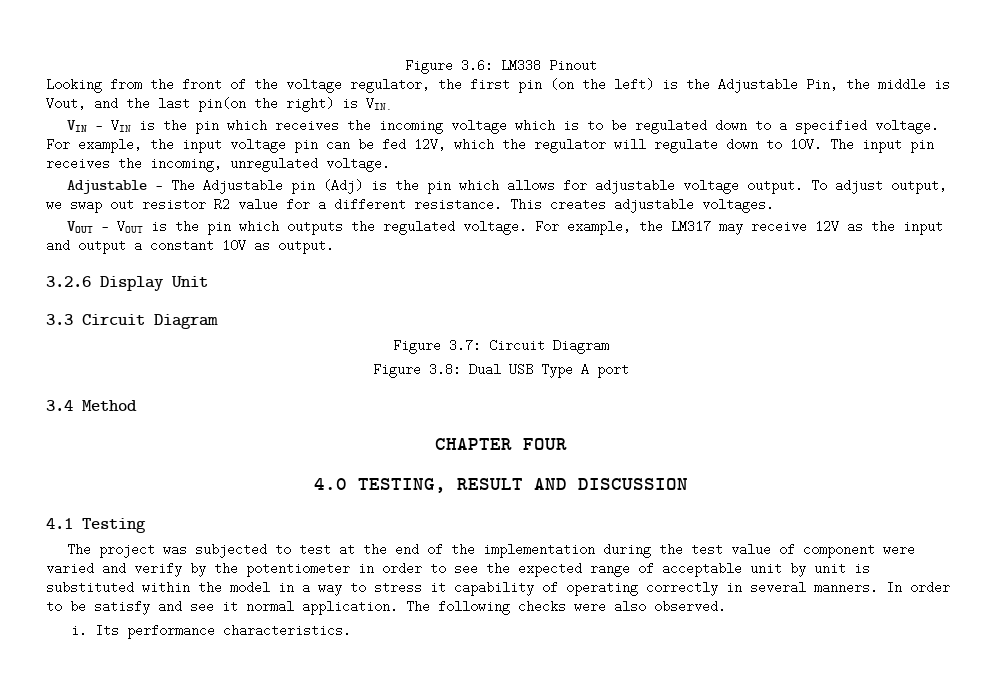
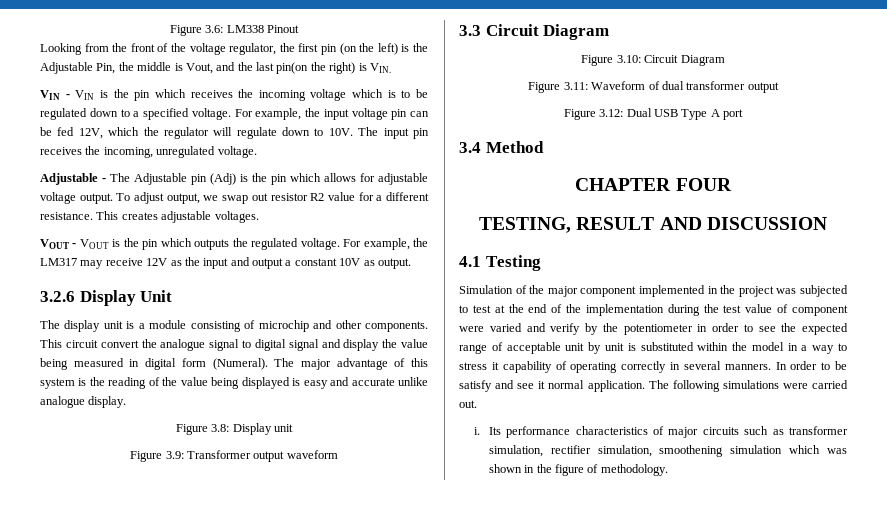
+ The display unit is a module consisting of microchip and other components. This circuit convert the analogue signal to digital signal and display the value being measured in digital form (Numeral). The major advantage of this system is the reading of the value being displayed is easy and accurate unlike analogue display.
+ Figure 3.8: Display unit
+ Figure 3.9: Transformer output waveform
- Figure 3.7: Circuit Diagram
- Figure 3.8: Dual USB Type A port
+ Figure 3.10: Circuit Diagram
+ Figure 3.11: Waveform of dual transformer output
+ Figure 3.12: Dual USB Type A port
- 4.0 TESTING, RESULT AND DISCUSSION
+ TESTING, RESULT AND DISCUSSION
- The project was subjected to test at the end of the implementation during the test value of component were varied and verify by the potentiometer in order to see the expected range of acceptable unit by unit is substituted within the model in a way to stress it capability of operating correctly in several manners.
+ Simulation of the major component implemented in the project was subjected to test at the end of the implementation during the test value of component were varied and verify by the potentiometer in order to see the expected range of acceptable unit by unit is substituted within the model in a way to stress it capability of operating correctly in several manners.
- The following checks were also observed.
+ The following simulations were carried out.
- Its performance characteristics.
+ Its performance characteristics of major circuits such as transformer simulation, rectifier simulation, smoothening simulation which was shown in the figure of methodology.

